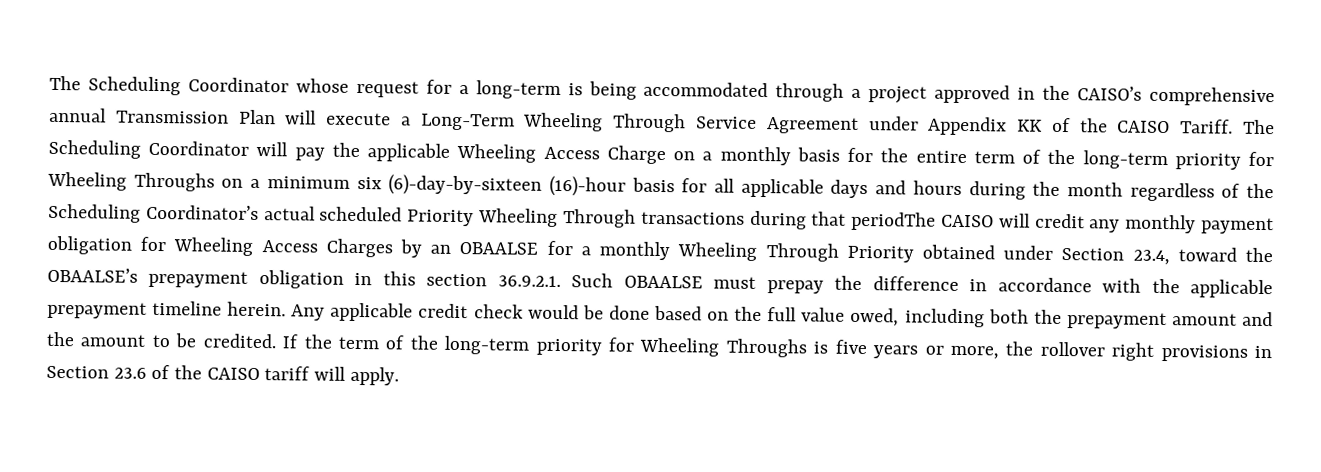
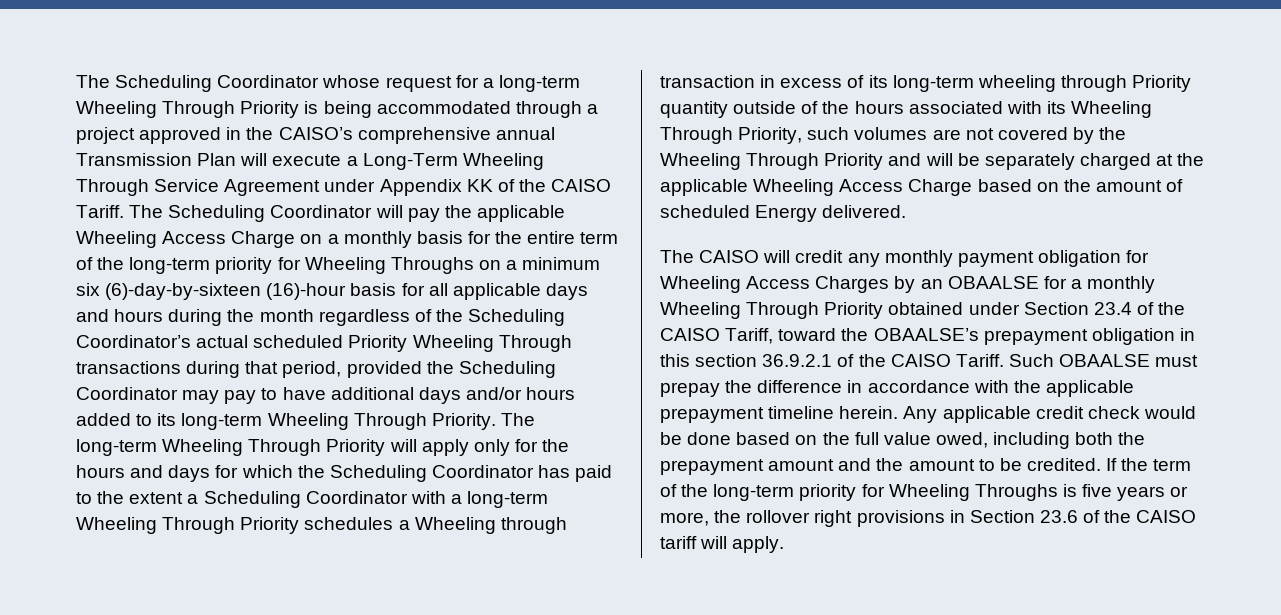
- The Scheduling Coordinator whose request for a long-term is being accommodated through a project approved in the CAISO’s comprehensive annual Transmission Plan will execute a Long-Term Wheeling Through Service Agreement under Appendix KK of the CAISO Tariff.
+ The Scheduling Coordinator whose request for a long-term Wheeling Through Priority is being accommodated through a project approved in the CAISO’s comprehensive annual Transmission Plan will execute a Long-Term Wheeling Through Service Agreement under Appendix KK of the CAISO Tariff.
- The Scheduling Coordinator will pay the applicable Wheeling Access Charge on a monthly basis for the entire term of the long-term priority for Wheeling Throughs on a minimum six (6)-day-by-sixteen (16)-hour basis for all applicable days and hours during the month regardless of the Scheduling Coordinator’s actual scheduled Priority Wheeling Through transactions during that periodThe CAISO will credit any monthly payment obligation for Wheeling Access Charges by an OBAALSE for a monthly Wheeling Through Priority obtained under Section 23.4, toward the OBAALSE’s prepayment obligation in this section 36.9.2.1. Such OBAALSE must prepay the difference in accordance with the applicable prepayment timeline herein.
+ The Scheduling Coordinator will pay the applicable Wheeling Access Charge on a monthly basis for the entire term of the long-term priority for Wheeling Throughs on a minimum six (6)-day-by-sixteen (16)-hour basis for all applicable days and hours during the month regardless of the Scheduling Coordinator’s actual scheduled Priority Wheeling Through transactions during that period, provided the Scheduling Coordinator may pay to have additional days and/or hours added to its long-term Wheeling Through Priority. The long-term Wheeling Through Priority will apply only for the hours and days for which the Scheduling Coordinator has paid to the extent a Scheduling Coordinator with a long-term Wheeling Through Priority schedules a Wheeling through transaction in excess of its long-term wheeling through Priority quantity outside of the hours associated with its Wheeling Through Priority, such volumes are not covered by the Wheeling Through Priority and will be separately charged at the applicable Wheeling Access Charge based on the amount of scheduled Energy delivered.
+ The CAISO will credit any monthly payment obligation for Wheeling Access Charges by an OBAALSE for a monthly Wheeling Through Priority obtained under Section 23.4 of the CAISO Tariff, toward the OBAALSE’s prepayment obligation in this section 36.9.2.1 of the CAISO Tariff. Such OBAALSE must prepay the difference in accordance with the applicable prepayment timeline herein.

